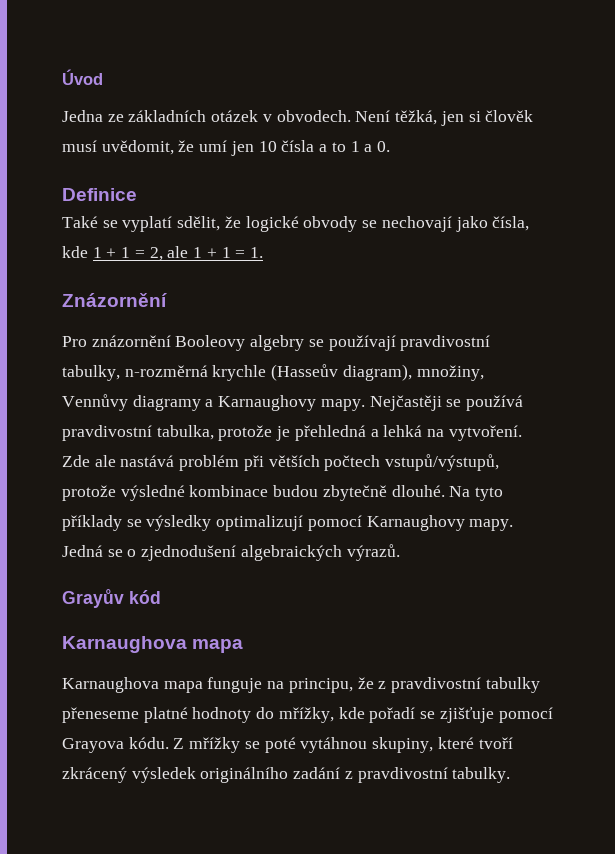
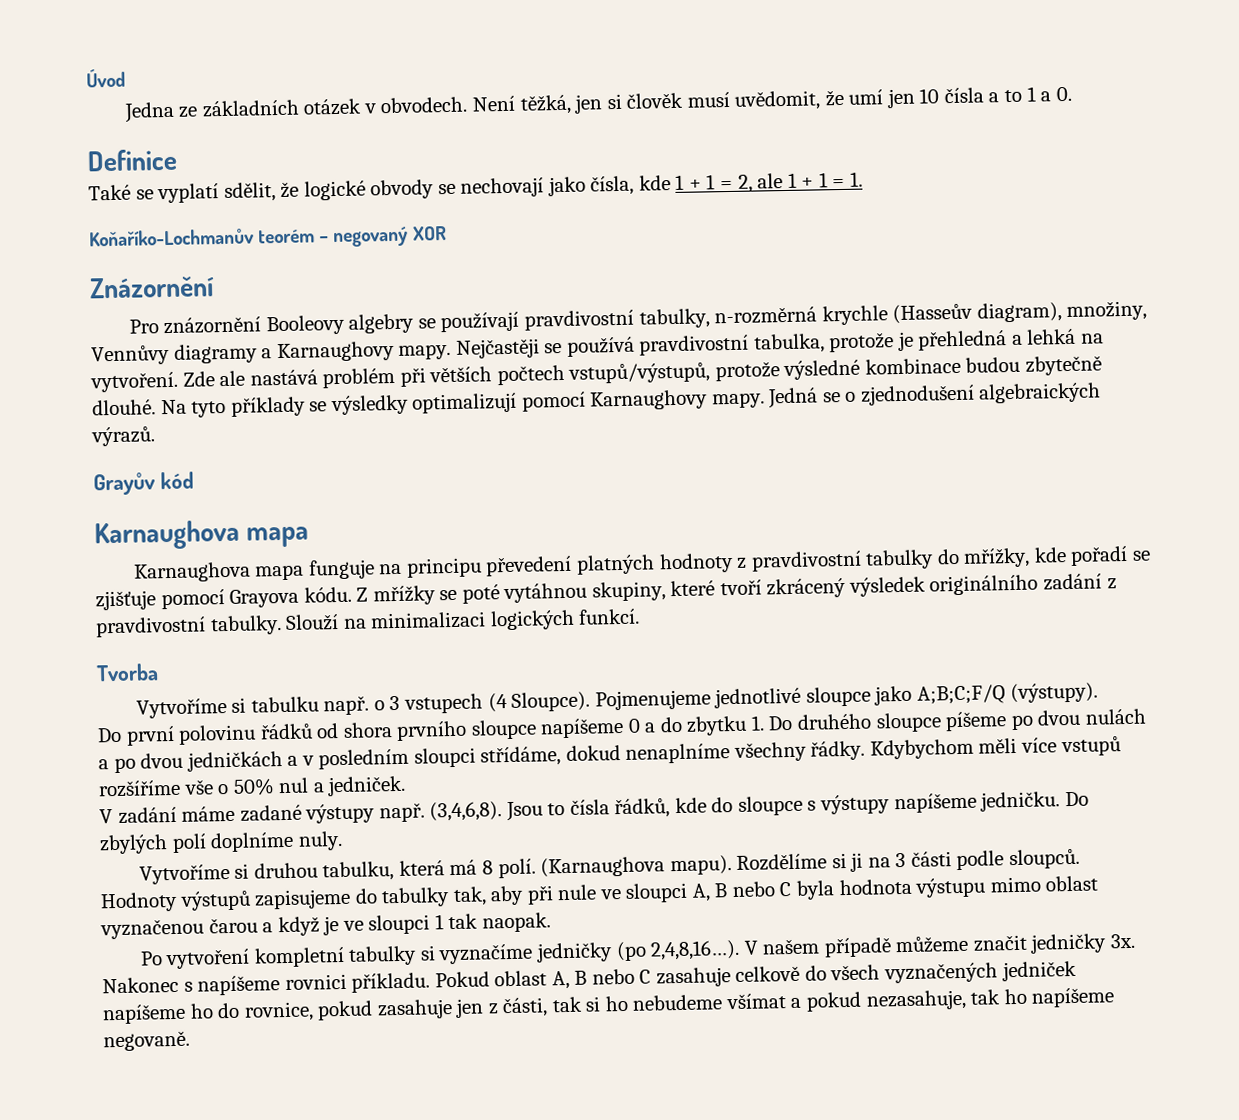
+ Koňaříko-Lochmanův teorém – negovaný XOR
- Karnaughova mapa funguje na principu, že z pravdivostní tabulky přeneseme platné hodnoty do mřížky, kde pořadí se zjišťuje pomocí Grayova kódu.
+ Karnaughova mapa funguje na principu převedení platných hodnoty z pravdivostní tabulky do mřížky, kde pořadí se zjišťuje pomocí Grayova kódu.
+ Slouží na minimalizaci logických funkcí.
+ Tvorba
+ Vytvoříme si tabulku např. o 3 vstupech (4 Sloupce). Pojmenujeme jednotlivé sloupce jako A;B;C;F/Q (výstupy).
+ Do první polovinu řádků od shora prvního sloupce napíšeme 0 a do zbytku 1. Do druhého sloupce píšeme po dvou nulách a po dvou jedničkách a v posledním sloupci střídáme, dokud nenaplníme všechny řádky. Kdybychom měli více vstupů rozšíříme vše o 50% nul a jedniček.
+ V zadání máme zadané výstupy např. (3,4,6,8). Jsou to čísla řádků, kde do sloupce s výstupy napíšeme jedničku. Do zbylých polí doplníme nuly.
+ Vytvoříme si druhou tabulku, která má 8 polí. (Karnaughova mapu). Rozdělíme si ji na 3 části podle sloupců. Hodnoty výstupů zapisujeme do tabulky tak, aby při nule ve sloupci A, B nebo C byla hodnota výstupu mimo oblast vyznačenou čarou a když je ve sloupci 1 tak naopak.
+ Po vytvoření kompletní tabulky si vyznačíme jedničky (po 2,4,8,16…). V našem případě můžeme značit jedničky 3x. Nakonec s napíšeme rovnici příkladu. Pokud oblast A, B nebo C zasahuje celkově do všech vyznačených jedniček napíšeme ho do rovnice, pokud zasahuje jen z části, tak si ho nebudeme všímat a pokud nezasahuje, tak ho napíšeme negovaně.

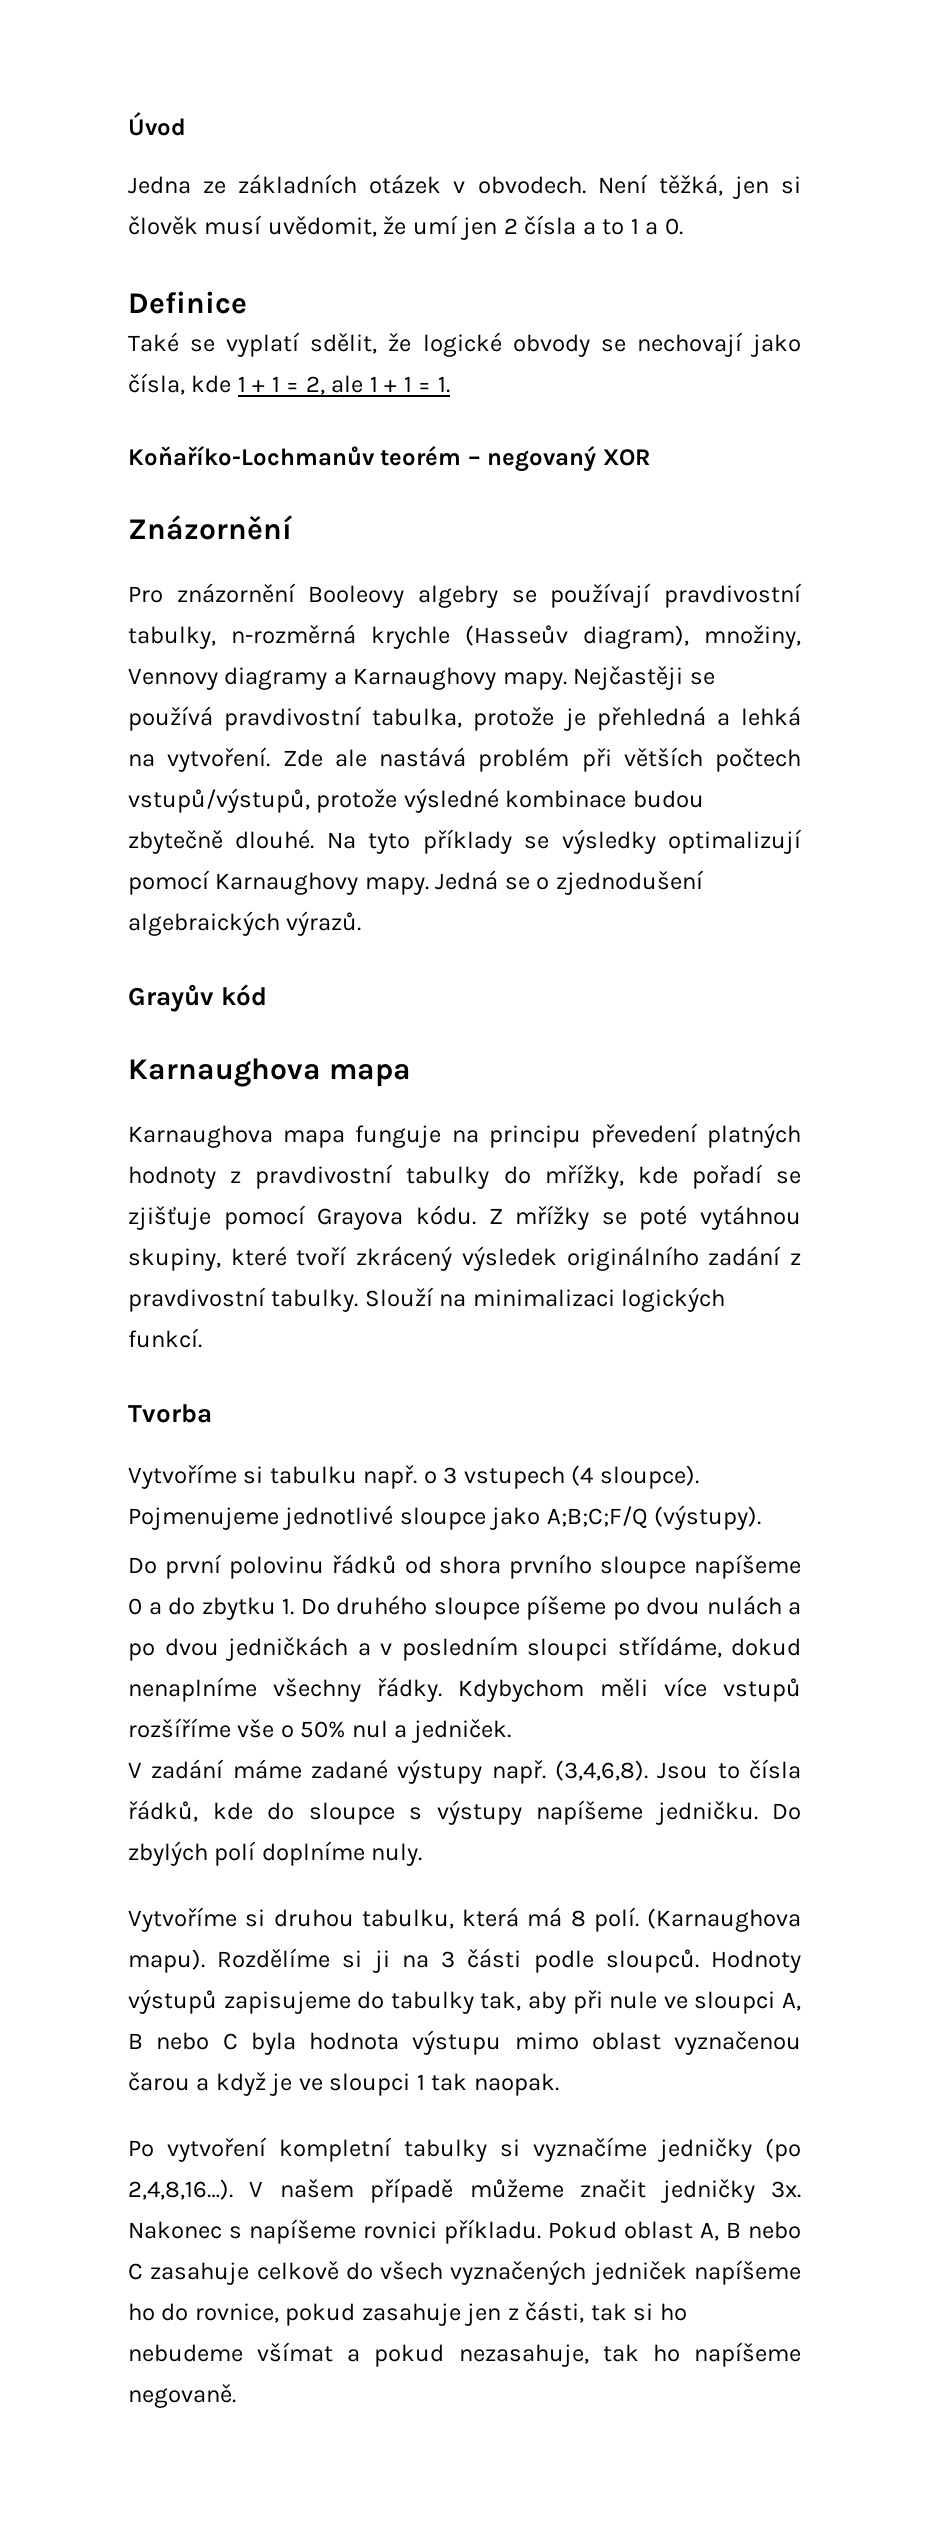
- Není těžká, jen si člověk musí uvědomit, že umí jen 10 čísla a to 1 a 0.
+ Není těžká, jen si člověk musí uvědomit, že umí jen 2 čísla a to 1 a 0.
- Pro znázornění Booleovy algebry se používají pravdivostní tabulky, n-rozměrná krychle (Hasseův diagram), množiny, Vennůvy diagramy a Karnaughovy mapy.
+ Pro znázornění Booleovy algebry se používají pravdivostní tabulky, n-rozměrná krychle (Hasseův diagram), množiny, Vennovy diagramy a Karnaughovy mapy.
- Vytvoříme si tabulku např. o 3 vstupech (4 Sloupce).
+ Vytvoříme si tabulku např. o 3 vstupech (4 sloupce).

